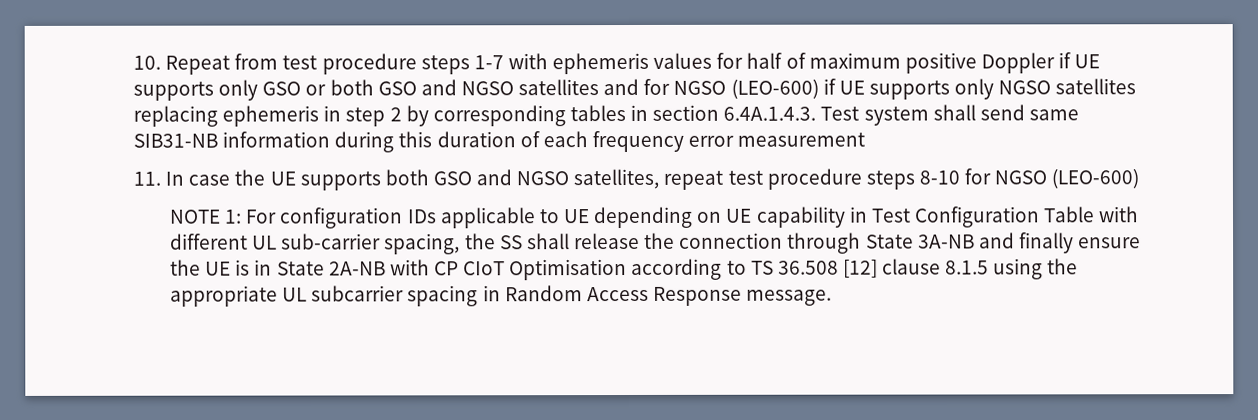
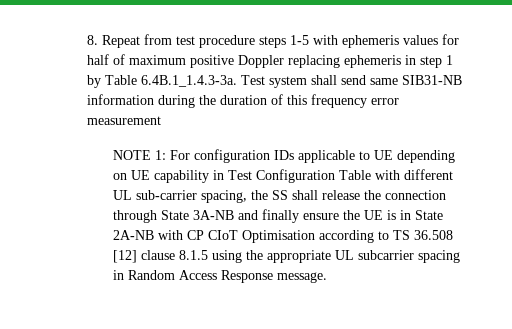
- 10. Repeat from test procedure steps 1-7 with ephemeris values for half of maximum positive Doppler if UE supports only GSO or both GSO and NGSO satellites and for NGSO (LEO-600) if UE supports only NGSO satellites replacing ephemeris in step 2 by corresponding tables in section 6.4A.1.4.3. Test system shall send same SIB31-NB information during this duration of each frequency error measurement
+ 8. Repeat from test procedure steps 1-5 with ephemeris values for half of maximum positive Doppler replacing ephemeris in step 1 by Table 6.4B.1_1.4.3-3a. Test system shall send same SIB31-NB information during the duration of this frequency error measurement
- 11. In case the UE supports both GSO and NGSO satellites, repeat test procedure steps 8-10 for NGSO (LEO-600)

